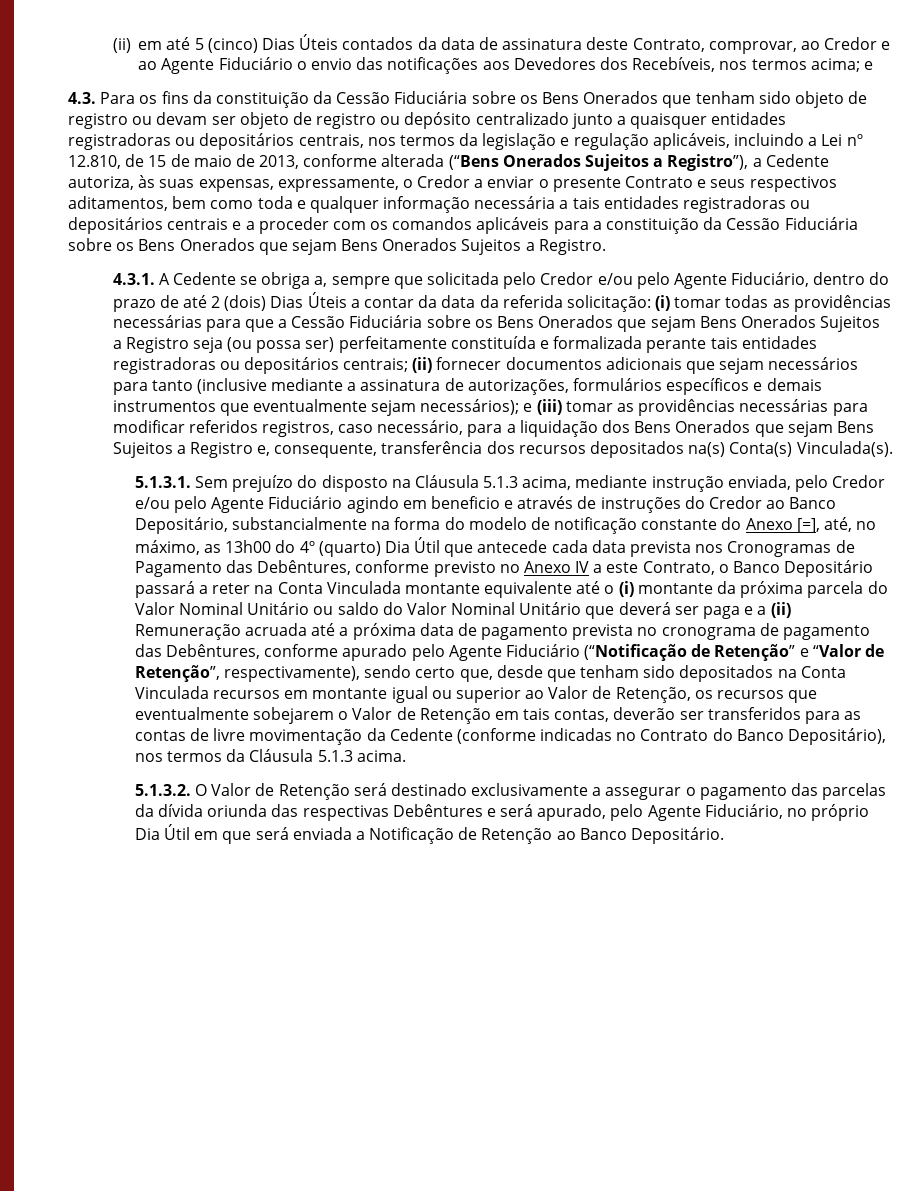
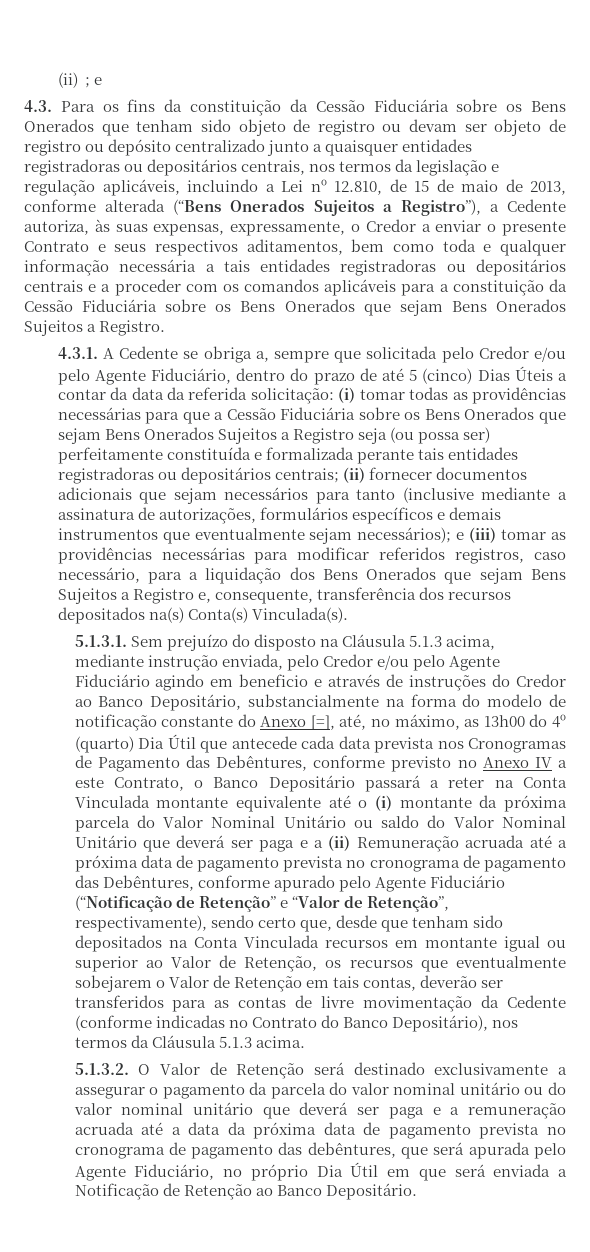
- (ii) em até 5 (cinco) Dias Úteis contados da data de assinatura deste Contrato, comprovar, ao Credor e ao Agente Fiduciário o envio das notificações aos Devedores dos Recebíveis, nos termos acima; e
+ (ii) ; e
- 4.3.1. A Cedente se obriga a, sempre que solicitada pelo Credor e/ou pelo Agente Fiduciário, dentro do prazo de até 2 (dois) Dias Úteis a contar da data da referida solicitação:
+ 4.3.1. A Cedente se obriga a, sempre que solicitada pelo Credor e/ou pelo Agente Fiduciário, dentro do prazo de até 5 (cinco) Dias Úteis a contar da data da referida solicitação:
- 5.1.3.2. O Valor de Retenção será destinado exclusivamente a assegurar o pagamento das parcelas da dívida oriunda das respectivas Debêntures e será apurado, pelo Agente Fiduciário, no próprio Dia Útil em que será enviada a Notificação de Retenção ao Banco Depositário.
+ 5.1.3.2. O Valor de Retenção será destinado exclusivamente a assegurar o pagamento da parcela do valor nominal unitário ou do valor nominal unitário que deverá ser paga e a remuneração acruada até a data da próxima data de pagamento prevista no cronograma de pagamento das debêntures, que será apurada pelo Agente Fiduciário, no próprio Dia Útil em que será enviada a Notificação de Retenção ao Banco Depositário.

